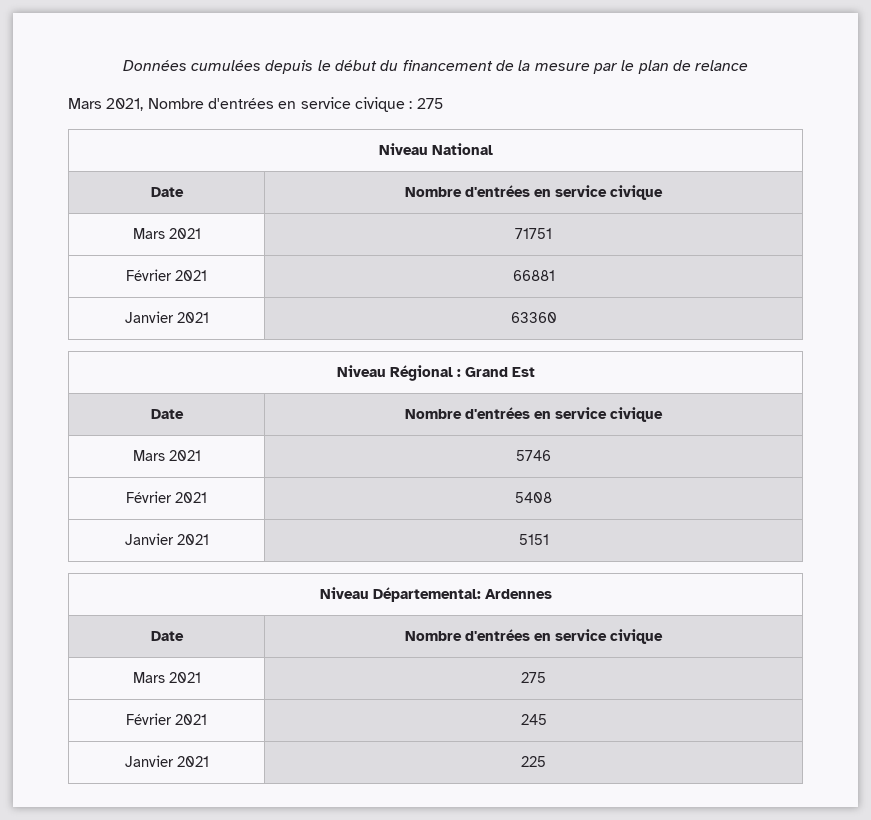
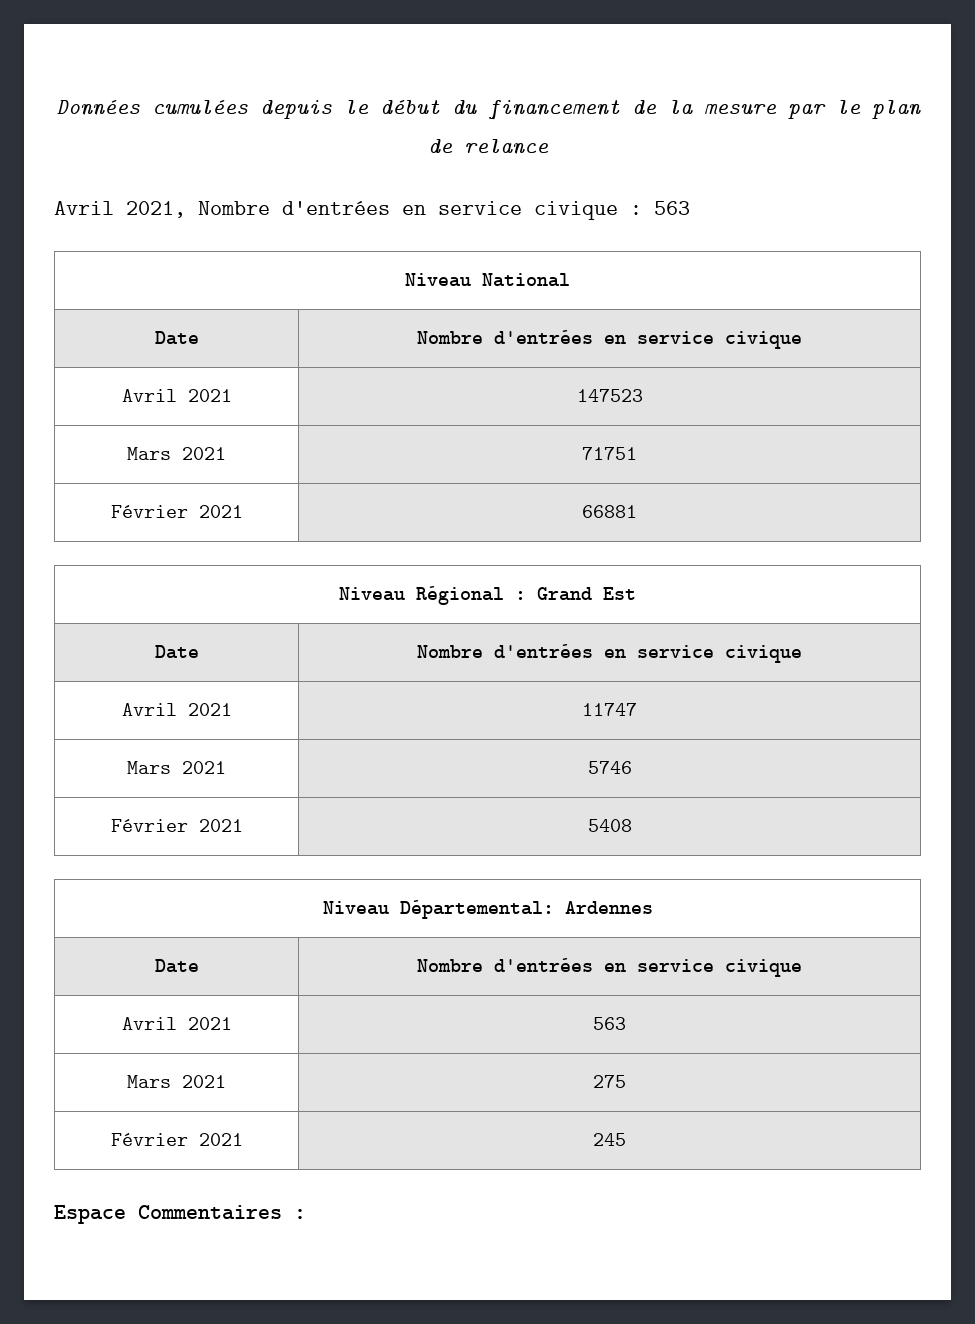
- Mars 2021, Nombre d'entrées en service civique : 275
+ Avril 2021, Nombre d'entrées en service civique : 563
+ Avril 2021 | 147523
- Janvier 2021 | 63360
+ Avril 2021 | 11747
- Janvier 2021 | 5151
+ Avril 2021 | 563
- Janvier 2021 | 225
+ Espace Commentaires :

